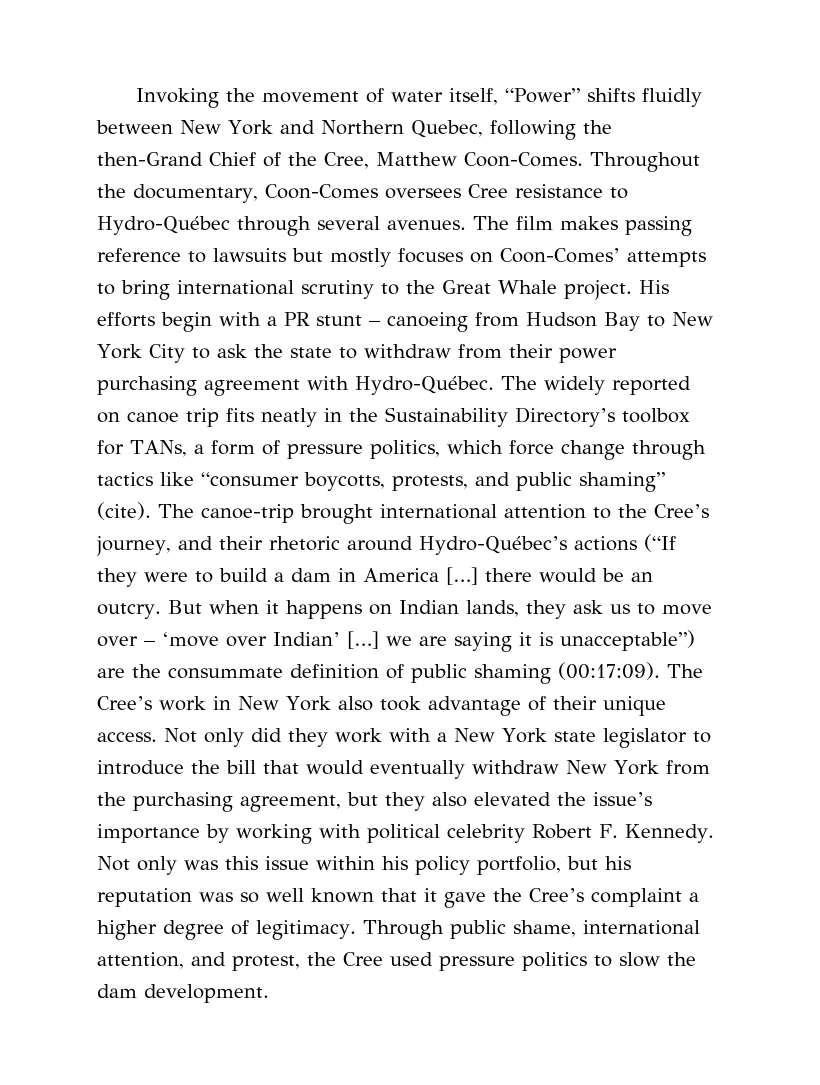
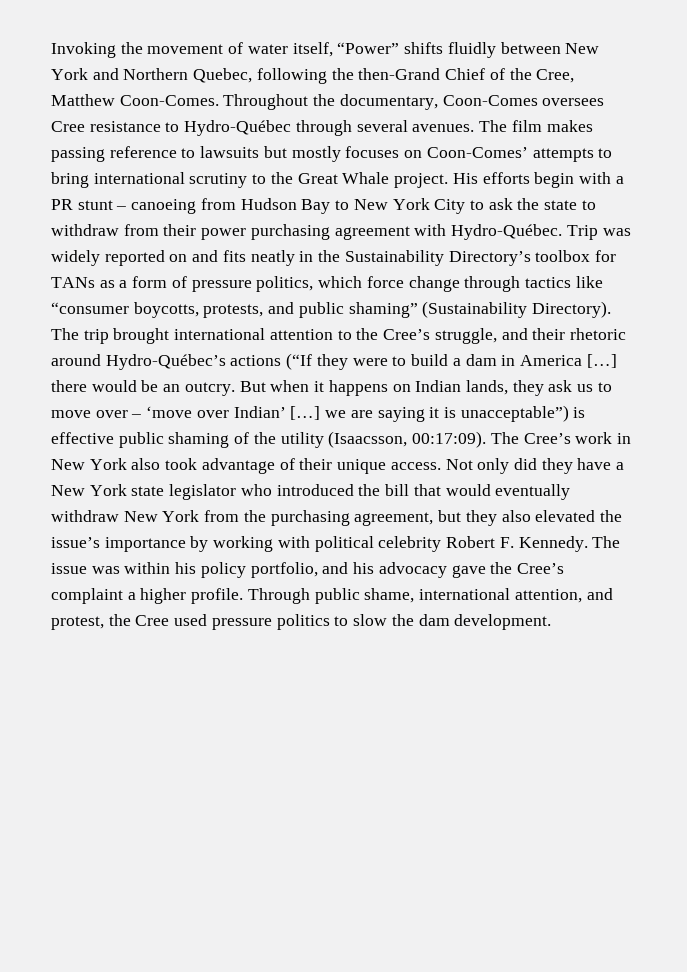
- The widely reported on canoe trip fits neatly in the Sustainability Directory’s toolbox for TANs, a form of pressure politics, which force change through tactics like “consumer boycotts, protests, and public shaming” (cite). The canoe-trip brought international attention to the Cree’s journey, and their rhetoric around Hydro-Québec’s actions (“If they were to build a dam in America […] there would be an outcry.
+ Trip was widely reported on and fits neatly in the Sustainability Directory’s toolbox for TANs as a form of pressure politics, which force change through tactics like “consumer boycotts, protests, and public shaming” (Sustainability Directory). The trip brought international attention to the Cree’s struggle, and their rhetoric around Hydro-Québec’s actions (“If they were to build a dam in America […] there would be an outcry.
- But when it happens on Indian lands, they ask us to move over – ‘move over Indian’ […] we are saying it is unacceptable”) are the consummate definition of public shaming (00:17:09).
+ But when it happens on Indian lands, they ask us to move over – ‘move over Indian’ […] we are saying it is unacceptable”) is effective public shaming of the utility (Isaacsson, 00:17:09).
- Not only did they work with a New York state legislator to introduce the bill that would eventually withdraw New York from the purchasing agreement, but they also elevated the issue’s importance by working with political celebrity Robert F. Kennedy.
+ Not only did they have a New York state legislator who introduced the bill that would eventually withdraw New York from the purchasing agreement, but they also elevated the issue’s importance by working with political celebrity Robert F. Kennedy.
- Not only was this issue within his policy portfolio, but his reputation was so well known that it gave the Cree’s complaint a higher degree of legitimacy.
+ The issue was within his policy portfolio, and his advocacy gave the Cree’s complaint a higher profile.

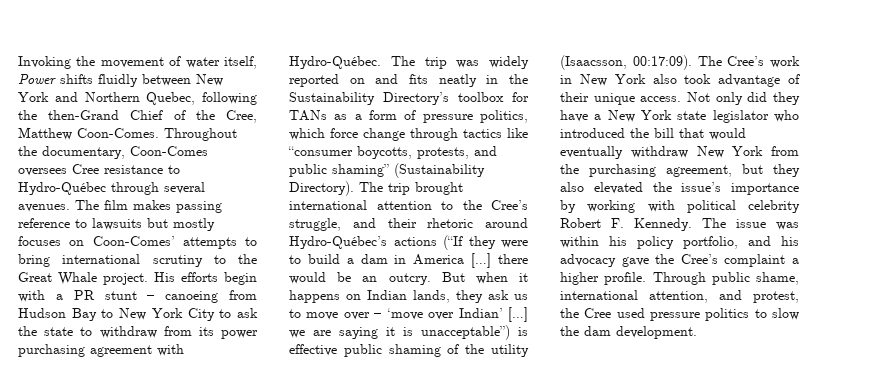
- Invoking the movement of water itself, “Power” shifts fluidly between New York and Northern Quebec, following the then-Grand Chief of the Cree, Matthew Coon-Comes.
+ Invoking the movement of water itself, Power shifts fluidly between New York and Northern Quebec, following the then-Grand Chief of the Cree, Matthew Coon-Comes.
- His efforts begin with a PR stunt – canoeing from Hudson Bay to New York City to ask the state to withdraw from their power purchasing agreement with Hydro-Québec.
+ His efforts begin with a PR stunt – canoeing from Hudson Bay to New York City to ask the state to withdraw from its power purchasing agreement with Hydro-Québec.
- Trip was widely reported on and fits neatly in the Sustainability Directory’s toolbox for TANs as a form of pressure politics, which force change through tactics like “consumer boycotts, protests, and public shaming” (Sustainability Directory).
+ The trip was widely reported on and fits neatly in the Sustainability Directory’s toolbox for TANs as a form of pressure politics, which force change through tactics like “consumer boycotts, protests, and public shaming” (Sustainability Directory).

